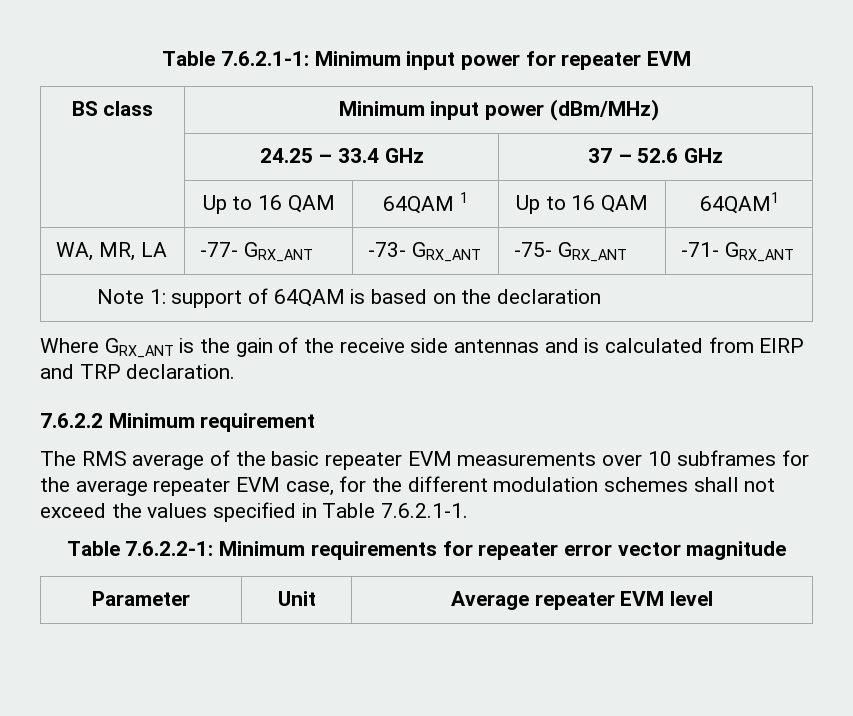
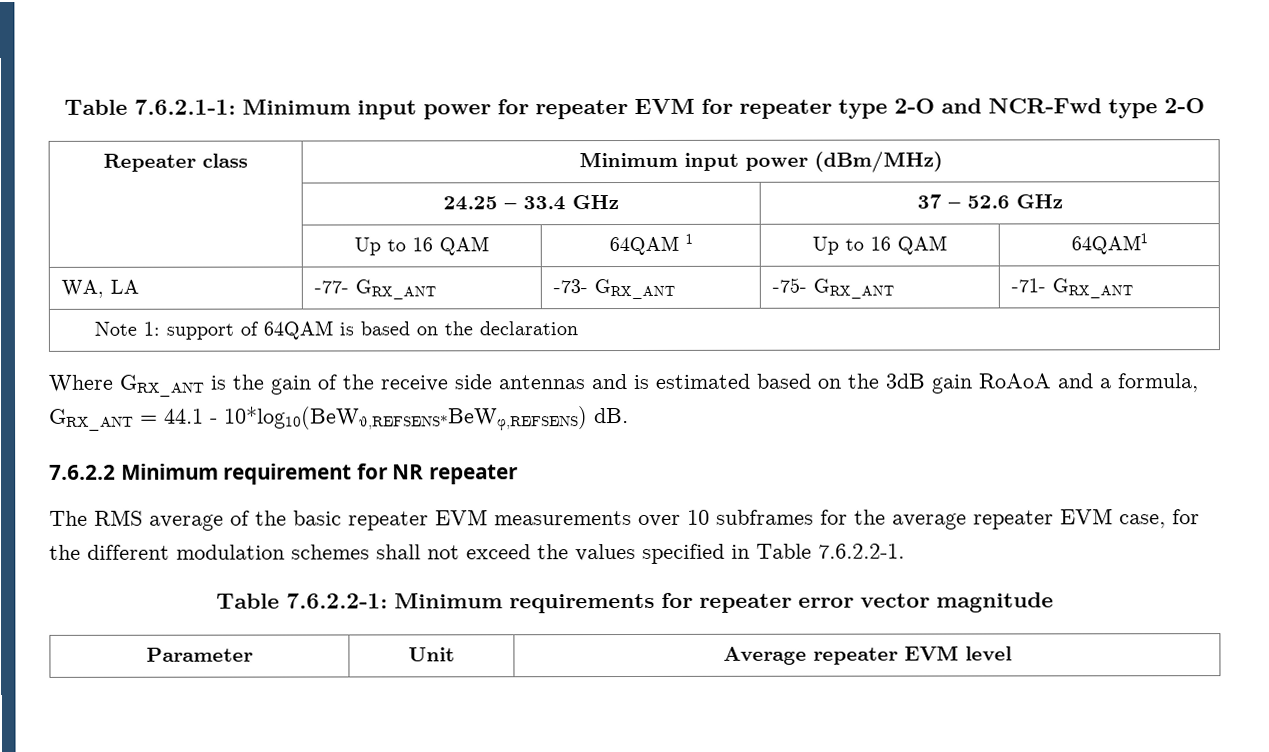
- Table 7.6.2.1-1: Minimum input power for repeater EVM
- BS class | Minimum input power (dBm/MHz)
+ Table 7.6.2.1-1: Minimum input power for repeater EVM for repeater type 2-O and NCR-Fwd type 2-O
+ Repeater class | Minimum input power (dBm/MHz)
- WA, MR, LA | -77- GRX_ANT | -73- GRX_ANT | -75- GRX_ANT | -71- GRX_ANT
+ WA, LA | -77- GRX_ANT | -73- GRX_ANT | -75- GRX_ANT | -71- GRX_ANT
- Where GRX_ANT is the gain of the receive side antennas and is calculated from EIRP and TRP declaration.
+ Where GRX_ANT is the gain of the receive side antennas and is estimated based on the 3dB gain RoAoA and a formula, GRX_ANT = 44.1 - 10*log10(BeWθ,REFSENS*BeWφ,REFSENS) dB.
- 7.6.2.2 Minimum requirement
+ 7.6.2.2 Minimum requirement for NR repeater
- The RMS average of the basic repeater EVM measurements over 10 subframes for the average repeater EVM case, for the different modulation schemes shall not exceed the values specified in Table 7.6.2.1-1.
+ The RMS average of the basic repeater EVM measurements over 10 subframes for the average repeater EVM case, for the different modulation schemes shall not exceed the values specified in Table 7.6.2.2-1.

